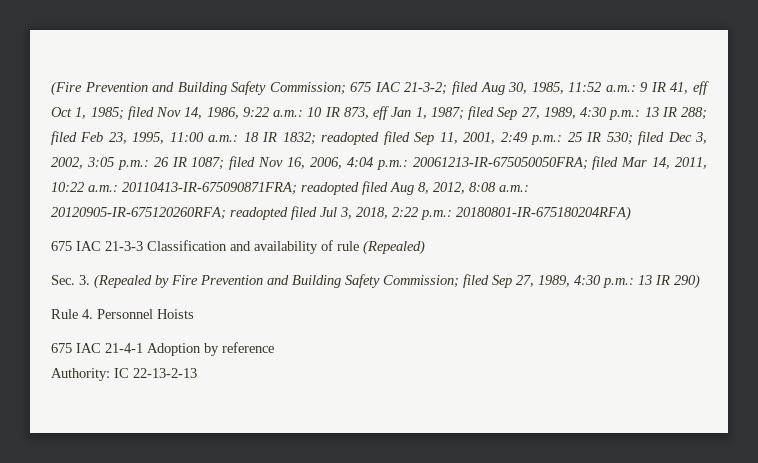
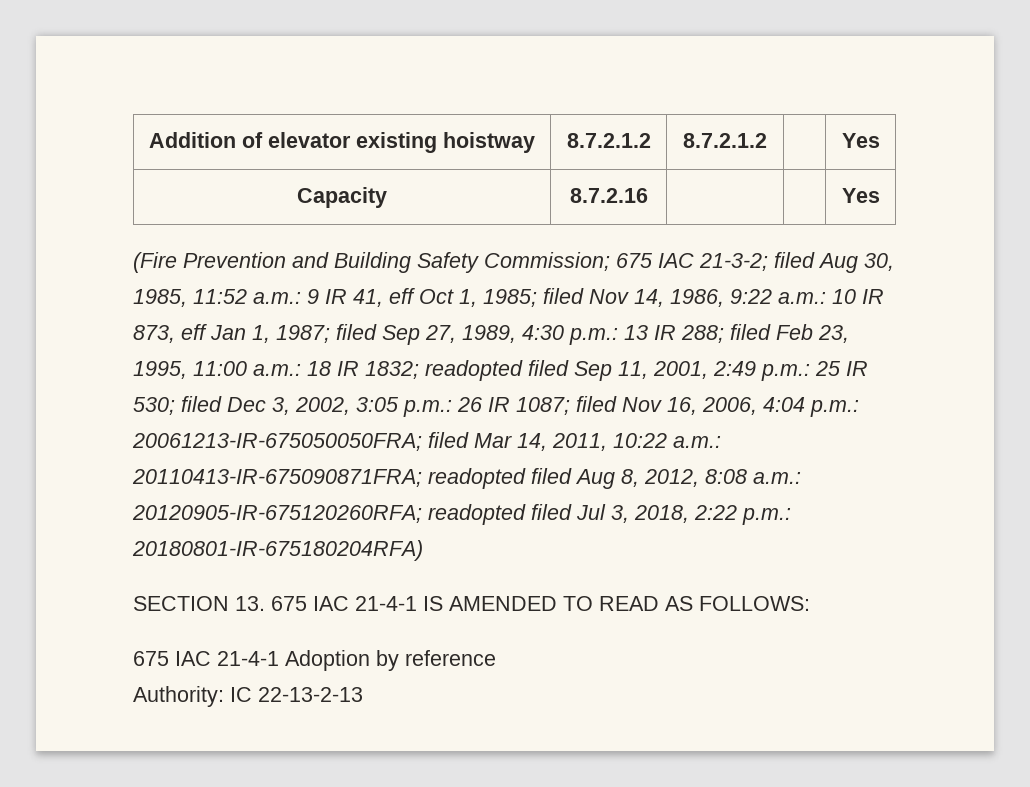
+ Addition of elevator existing hoistway | 8.7.2.1.2 | 8.7.2.1.2 | | Yes
+ Capacity | 8.7.2.16 | | | Yes
- 675 IAC 21-3-3 Classification and availability of rule (Repealed)
- Sec. 3. (Repealed by Fire Prevention and Building Safety Commission; filed Sep 27, 1989, 4:30 p.m.: 13 IR 290)
- Rule 4. Personnel Hoists
+ SECTION 13. 675 IAC 21-4-1 IS AMENDED TO READ AS FOLLOWS:

